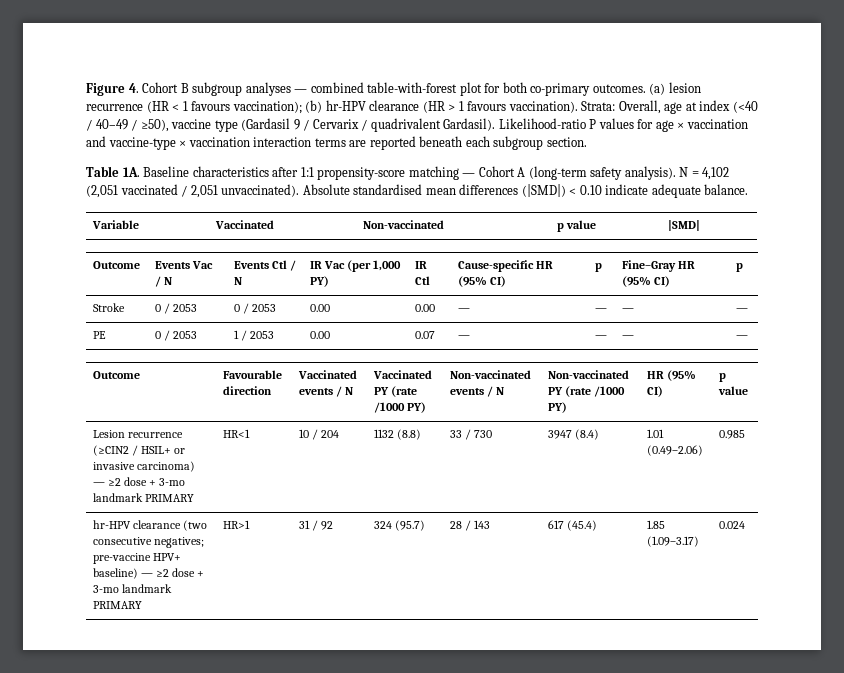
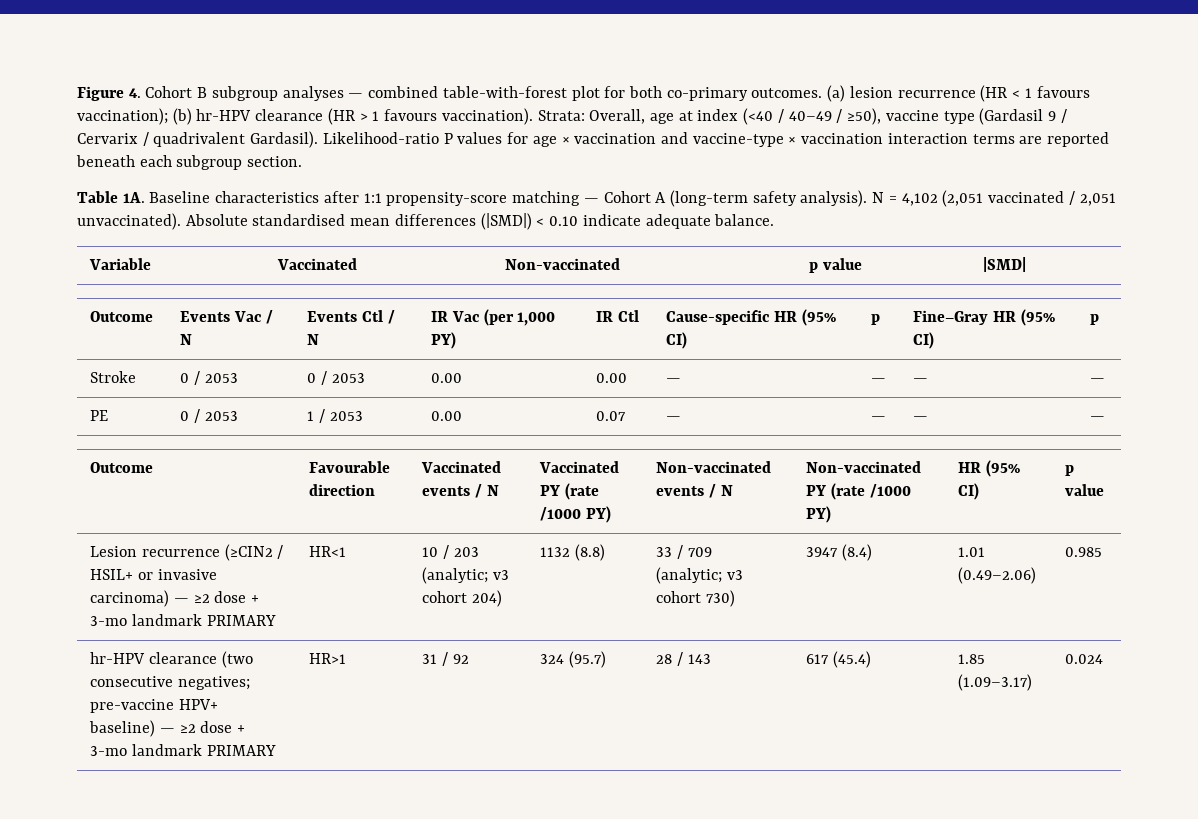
- Lesion recurrence (≥CIN2 / HSIL+ or invasive carcinoma) — ≥2 dose + 3-mo landmark PRIMARY | HR<1 | 10 / 204 | 1132 (8.8) | 33 / 730 | 3947 (8.4) | 1.01 (0.49–2.06) | 0.985
+ Lesion recurrence (≥CIN2 / HSIL+ or invasive carcinoma) — ≥2 dose + 3-mo landmark PRIMARY | HR<1 | 10 / 203 (analytic; v3 cohort 204) | 1132 (8.8) | 33 / 709 (analytic; v3 cohort 730) | 3947 (8.4) | 1.01 (0.49–2.06) | 0.985

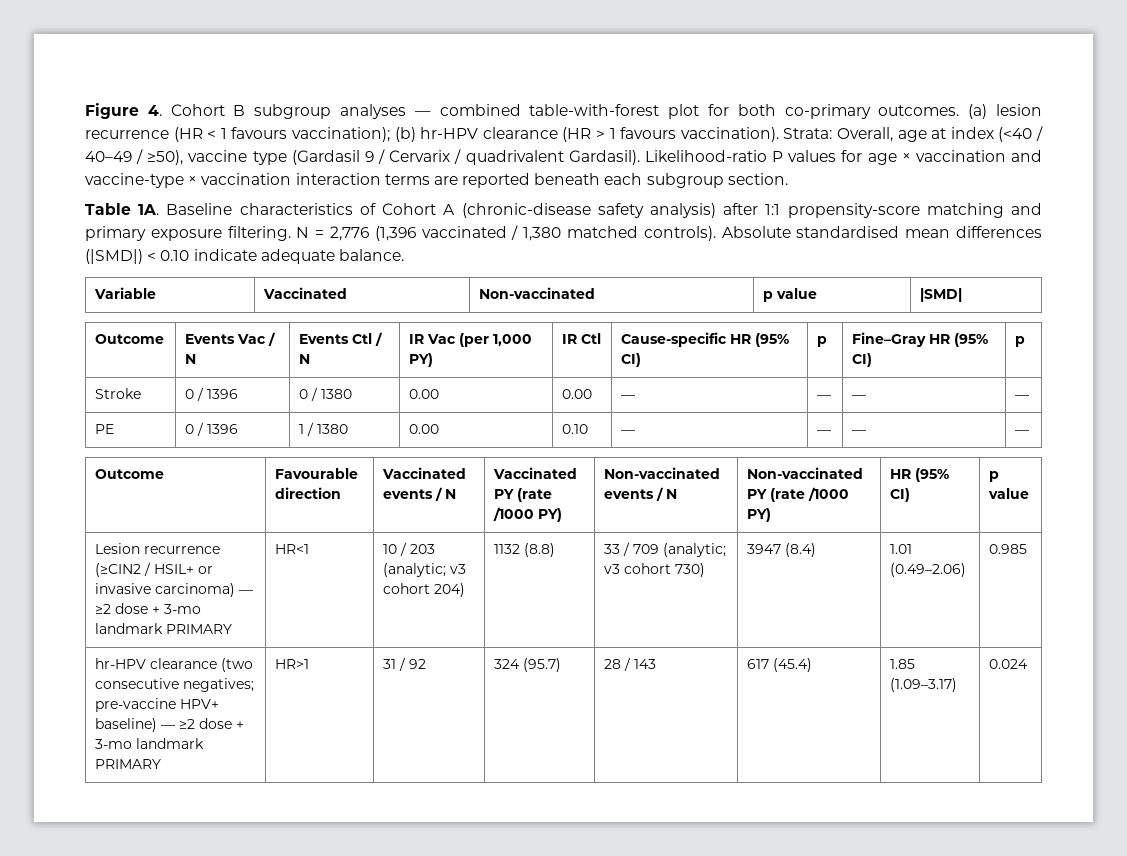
- Baseline characteristics after 1:1 propensity-score matching — Cohort A (long-term safety analysis). N = 4,102 (2,051 vaccinated / 2,051 unvaccinated).
+ Baseline characteristics of Cohort A (chronic-disease safety analysis) after 1:1 propensity-score matching and primary exposure filtering. N = 2,776 (1,396 vaccinated / 1,380 matched controls).
- Stroke | 0 / 2053 | 0 / 2053 | 0.00 | 0.00 | — | — | — | —
+ Stroke | 0 / 1396 | 0 / 1380 | 0.00 | 0.00 | — | — | — | —
- PE | 0 / 2053 | 1 / 2053 | 0.00 | 0.07 | — | — | — | —
+ PE | 0 / 1396 | 1 / 1380 | 0.00 | 0.10 | — | — | — | —

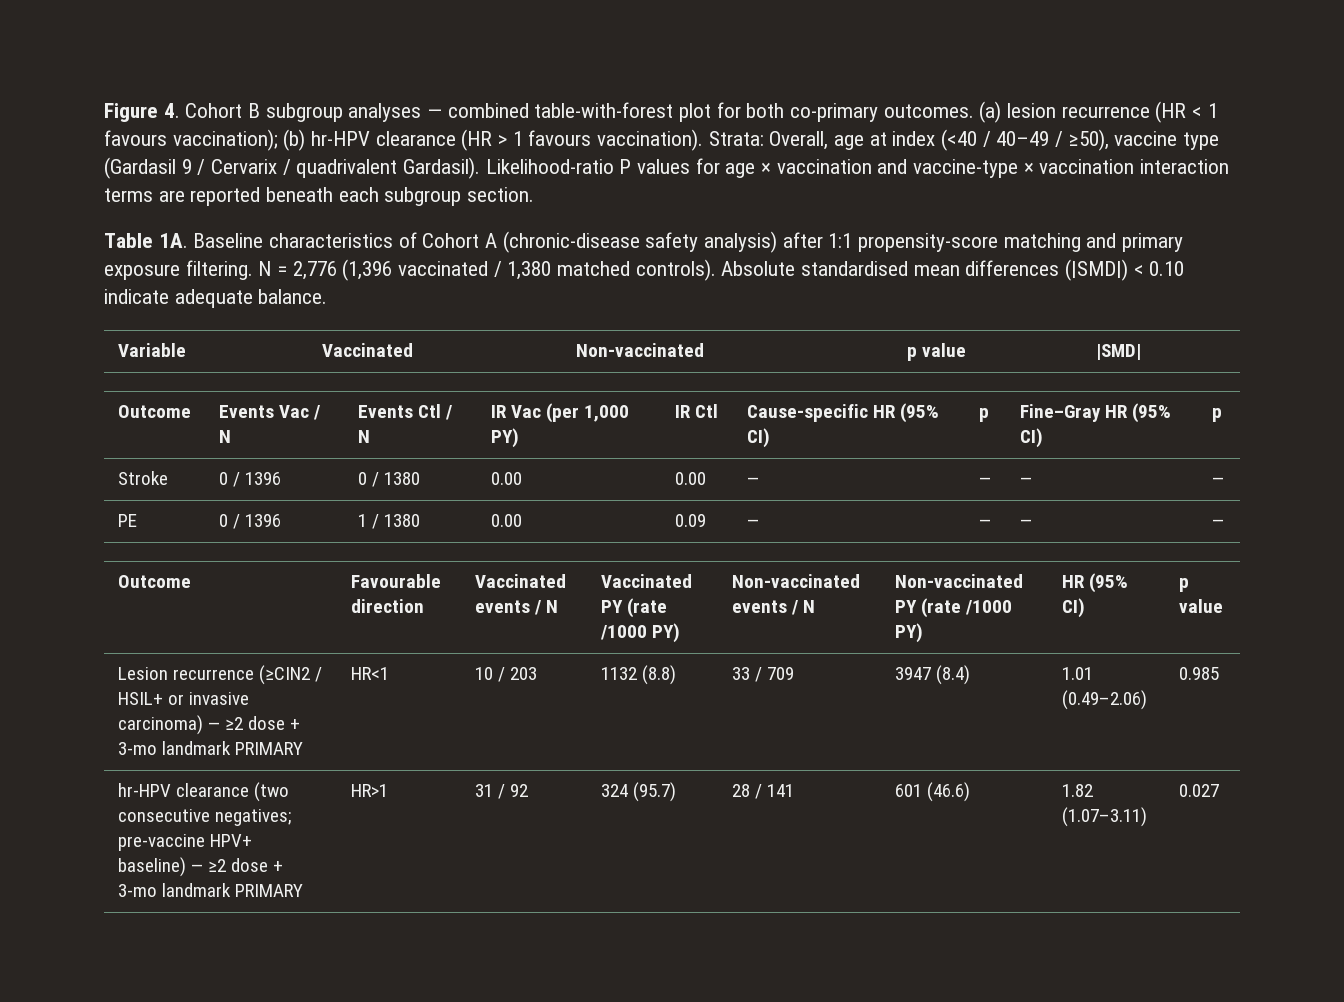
- PE | 0 / 1396 | 1 / 1380 | 0.00 | 0.10 | — | — | — | —
+ PE | 0 / 1396 | 1 / 1380 | 0.00 | 0.09 | — | — | — | —
- Lesion recurrence (≥CIN2 / HSIL+ or invasive carcinoma) — ≥2 dose + 3-mo landmark PRIMARY | HR<1 | 10 / 203 (analytic; v3 cohort 204) | 1132 (8.8) | 33 / 709 (analytic; v3 cohort 730) | 3947 (8.4) | 1.01 (0.49–2.06) | 0.985
+ Lesion recurrence (≥CIN2 / HSIL+ or invasive carcinoma) — ≥2 dose + 3-mo landmark PRIMARY | HR<1 | 10 / 203 | 1132 (8.8) | 33 / 709 | 3947 (8.4) | 1.01 (0.49–2.06) | 0.985
- hr-HPV clearance (two consecutive negatives; pre-vaccine HPV+ baseline) — ≥2 dose + 3-mo landmark PRIMARY | HR>1 | 31 / 92 | 324 (95.7) | 28 / 143 | 617 (45.4) | 1.85 (1.09–3.17) | 0.024
+ hr-HPV clearance (two consecutive negatives; pre-vaccine HPV+ baseline) — ≥2 dose + 3-mo landmark PRIMARY | HR>1 | 31 / 92 | 324 (95.7) | 28 / 141 | 601 (46.6) | 1.82 (1.07–3.11) | 0.027

